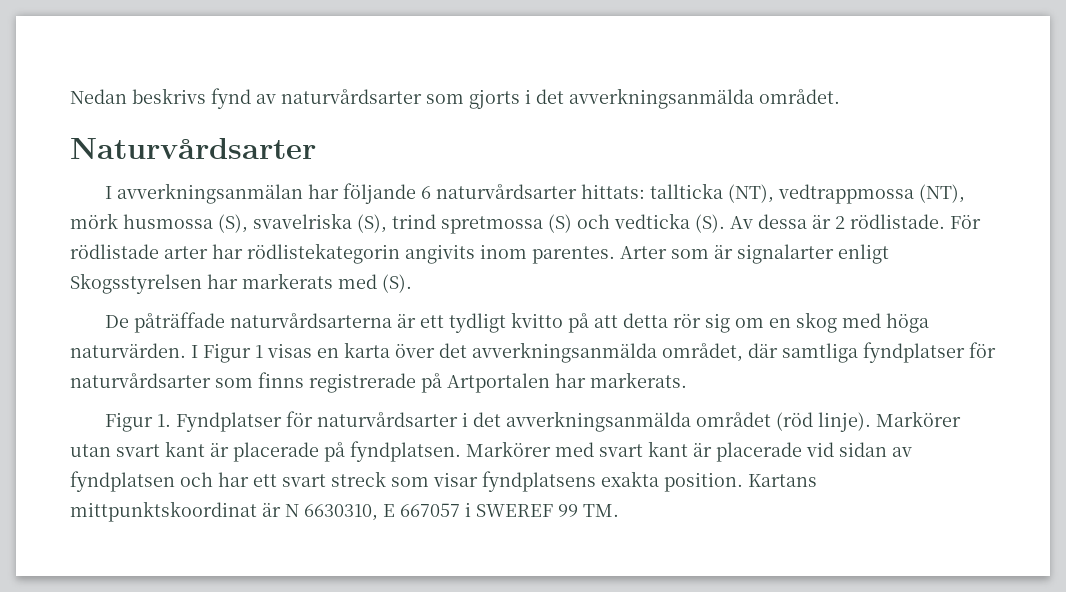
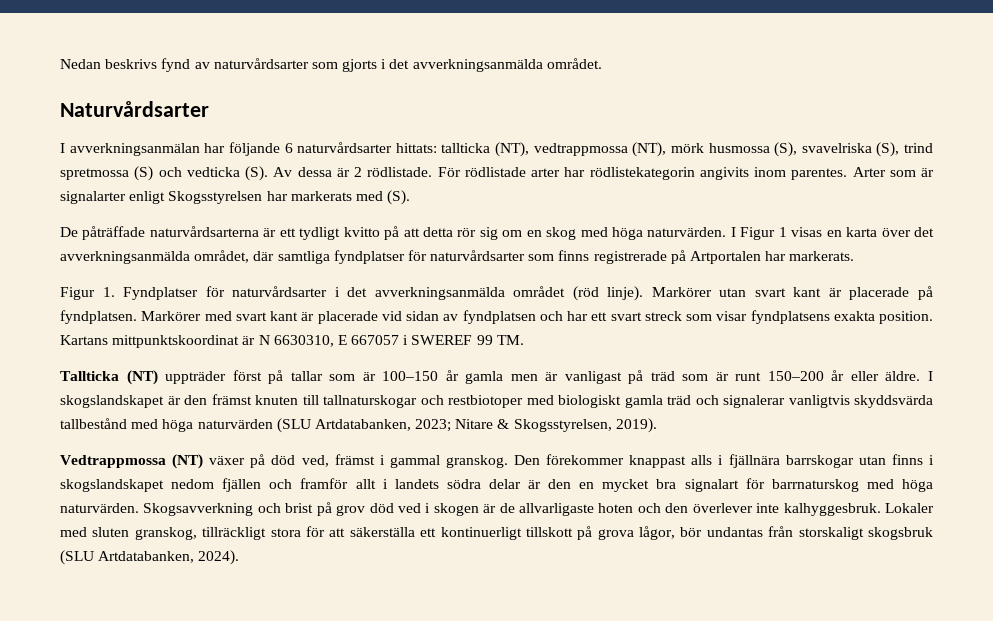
+ Tallticka (NT) uppträder först på tallar som är 100–150 år gamla men är vanligast på träd som är runt 150–200 år eller äldre. I skogslandskapet är den främst knuten till tallnaturskogar och restbiotoper med biologiskt gamla träd och signalerar vanligtvis skyddsvärda tallbestånd med höga naturvärden (SLU Artdatabanken, 2023; Nitare & Skogsstyrelsen, 2019).
+ Vedtrappmossa (NT) växer på död ved, främst i gammal granskog. Den förekommer knappast alls i fjällnära barrskogar utan finns i skogslandskapet nedom fjällen och framför allt i landets södra delar är den en mycket bra signalart för barrnaturskog med höga naturvärden. Skogsavverkning och brist på grov död ved i skogen är de allvarligaste hoten och den överlever inte kalhyggesbruk. Lokaler med sluten granskog, tillräckligt stora för att säkerställa ett kontinuerligt tillskott på grova lågor, bör undantas från storskaligt skogsbruk (SLU Artdatabanken, 2024).

